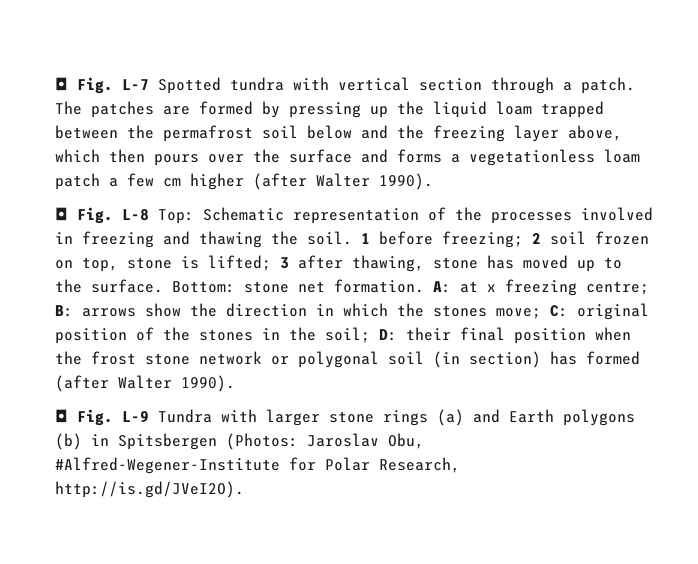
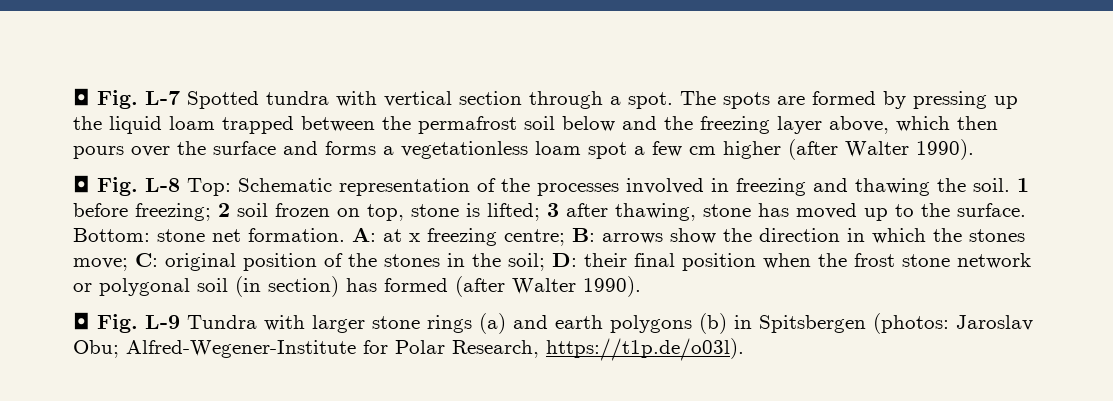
- ◘ Fig. L-7 Spotted tundra with vertical section through a patch. The patches are formed by pressing up the liquid loam trapped between the permafrost soil below and the freezing layer above, which then pours over the surface and forms a vegetationless loam patch a few cm higher (after Walter 1990).
+ ◘ Fig. L-7 Spotted tundra with vertical section through a spot. The spots are formed by pressing up the liquid loam trapped between the permafrost soil below and the freezing layer above, which then pours over the surface and forms a vegetationless loam spot a few cm higher (after Walter 1990).
- ◘ Fig. L-9 Tundra with larger stone rings (a) and Earth polygons (b) in Spitsbergen (Photos: Jaroslav Obu, #Alfred-Wegener-Institute for Polar Research, http://is.gd/JVeI2O).
+ ◘ Fig. L-9 Tundra with larger stone rings (a) and earth polygons (b) in Spitsbergen (photos: Jaroslav Obu; Alfred-Wegener-Institute for Polar Research, https://t1p.de/o03l).

